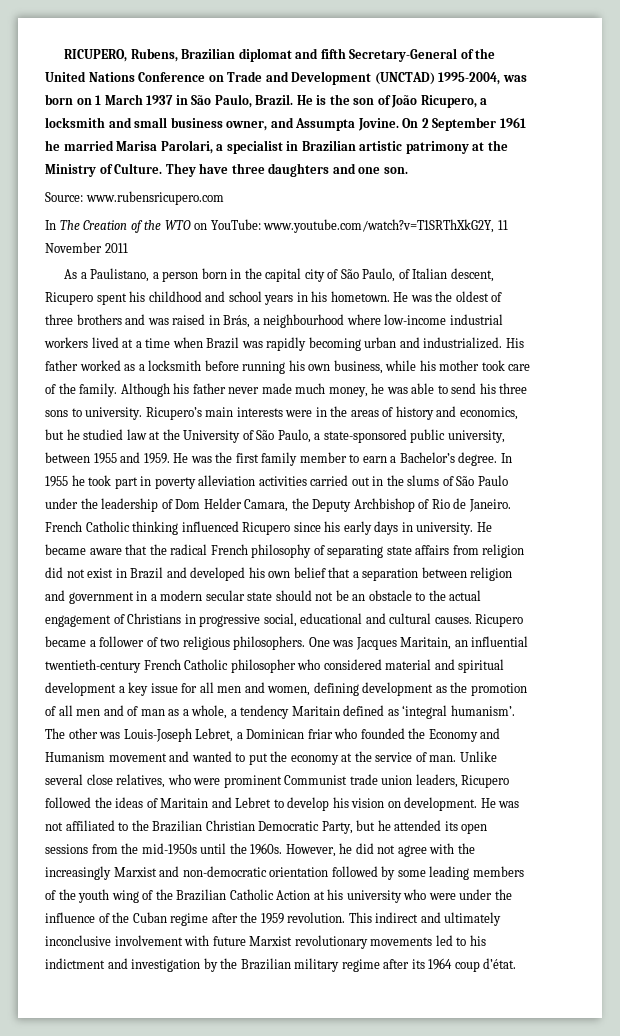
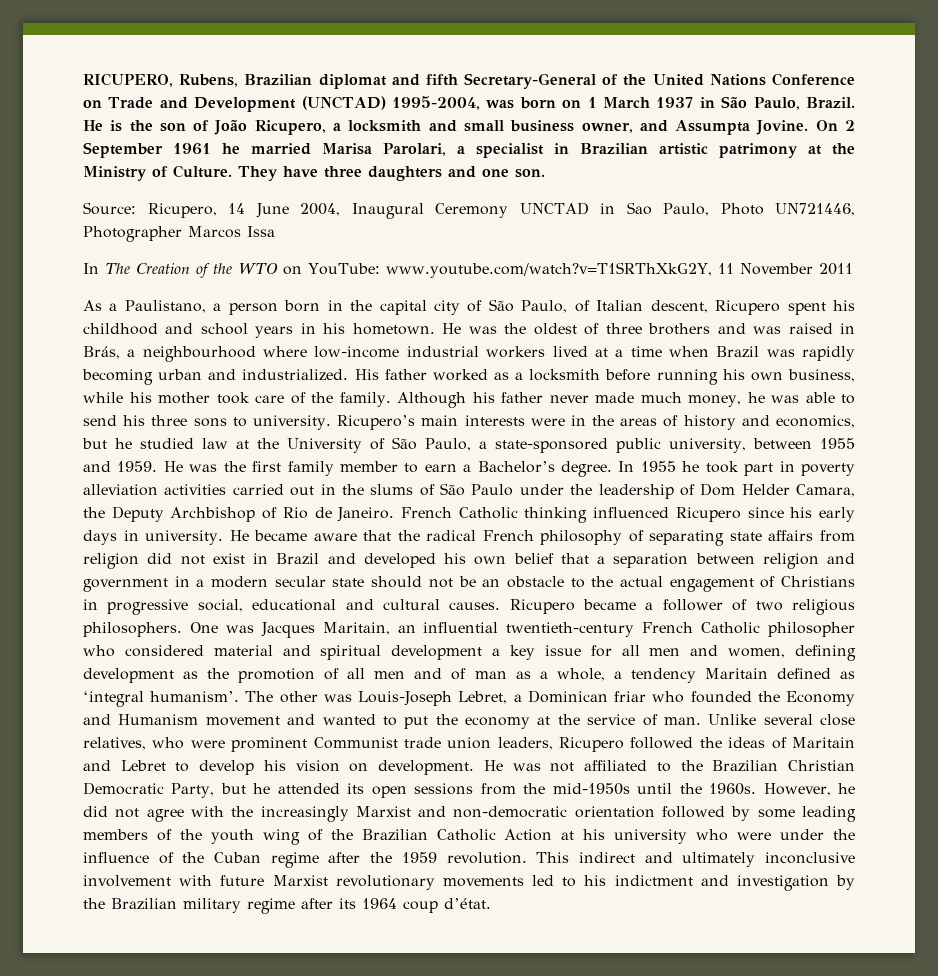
- Source: www.rubensricupero.com
+ Source: Ricupero, 14 June 2004, Inaugural Ceremony UNCTAD in Sao Paulo, Photo UN721446, Photographer Marcos Issa

